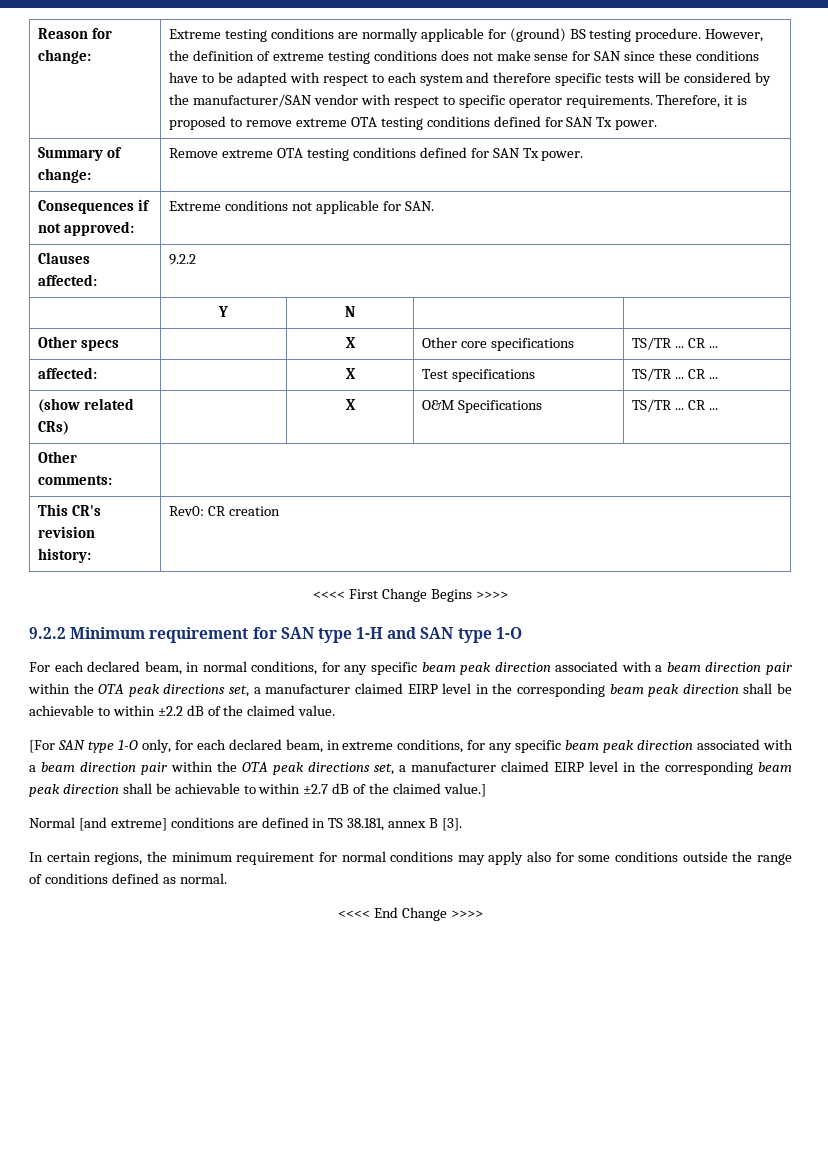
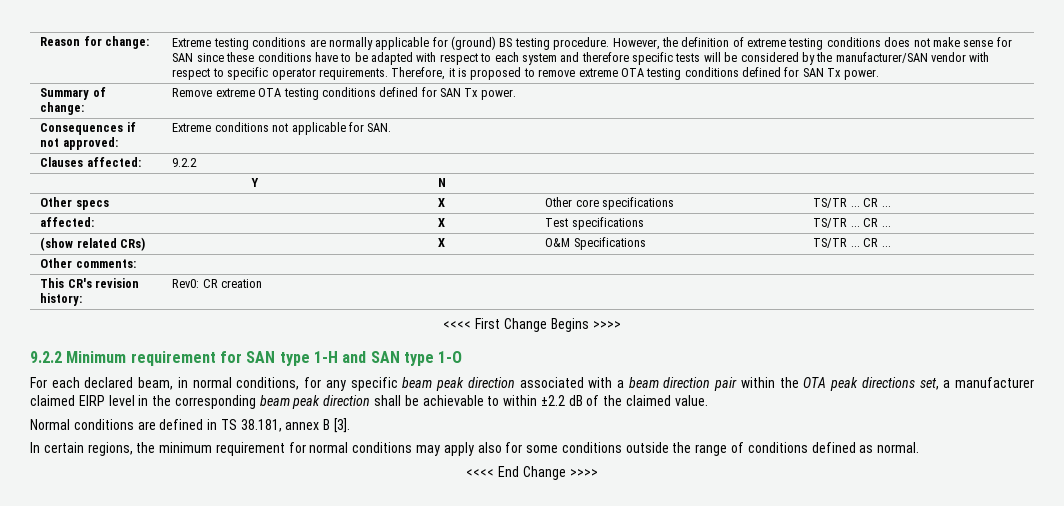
- [For SAN type 1-O only, for each declared beam, in extreme conditions, for any specific beam peak direction associated with a beam direction pair within the OTA peak directions set, a manufacturer claimed EIRP level in the corresponding beam peak direction shall be achievable to within ±2.7 dB of the claimed value.]
- Normal [and extreme] conditions are defined in TS 38.181, annex B [3].
+ Normal conditions are defined in TS 38.181, annex B [3].

